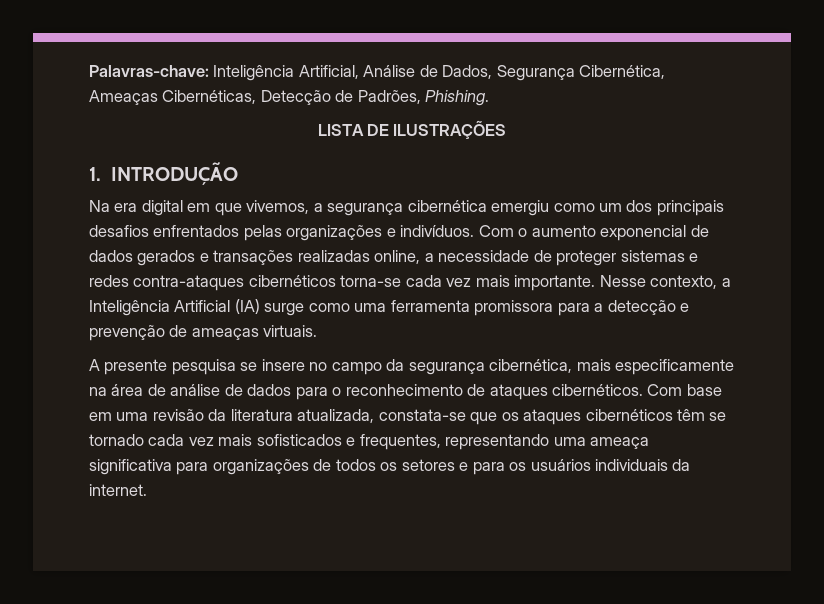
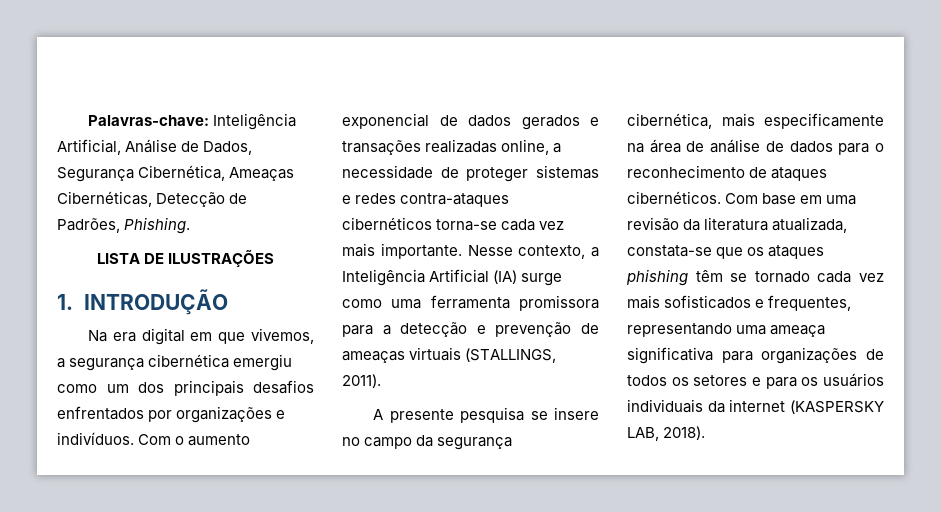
- Na era digital em que vivemos, a segurança cibernética emergiu como um dos principais desafios enfrentados pelas organizações e indivíduos.
+ Na era digital em que vivemos, a segurança cibernética emergiu como um dos principais desafios enfrentados por organizações e indivíduos.
- Nesse contexto, a Inteligência Artificial (IA) surge como uma ferramenta promissora para a detecção e prevenção de ameaças virtuais.
+ Nesse contexto, a Inteligência Artificial (IA) surge como uma ferramenta promissora para a detecção e prevenção de ameaças virtuais (STALLINGS, 2011).
- Com base em uma revisão da literatura atualizada, constata-se que os ataques cibernéticos têm se tornado cada vez mais sofisticados e frequentes, representando uma ameaça significativa para organizações de todos os setores e para os usuários individuais da internet.
+ Com base em uma revisão da literatura atualizada, constata-se que os ataques phishing têm se tornado cada vez mais sofisticados e frequentes, representando uma ameaça significativa para organizações de todos os setores e para os usuários individuais da internet (KASPERSKY LAB, 2018).

